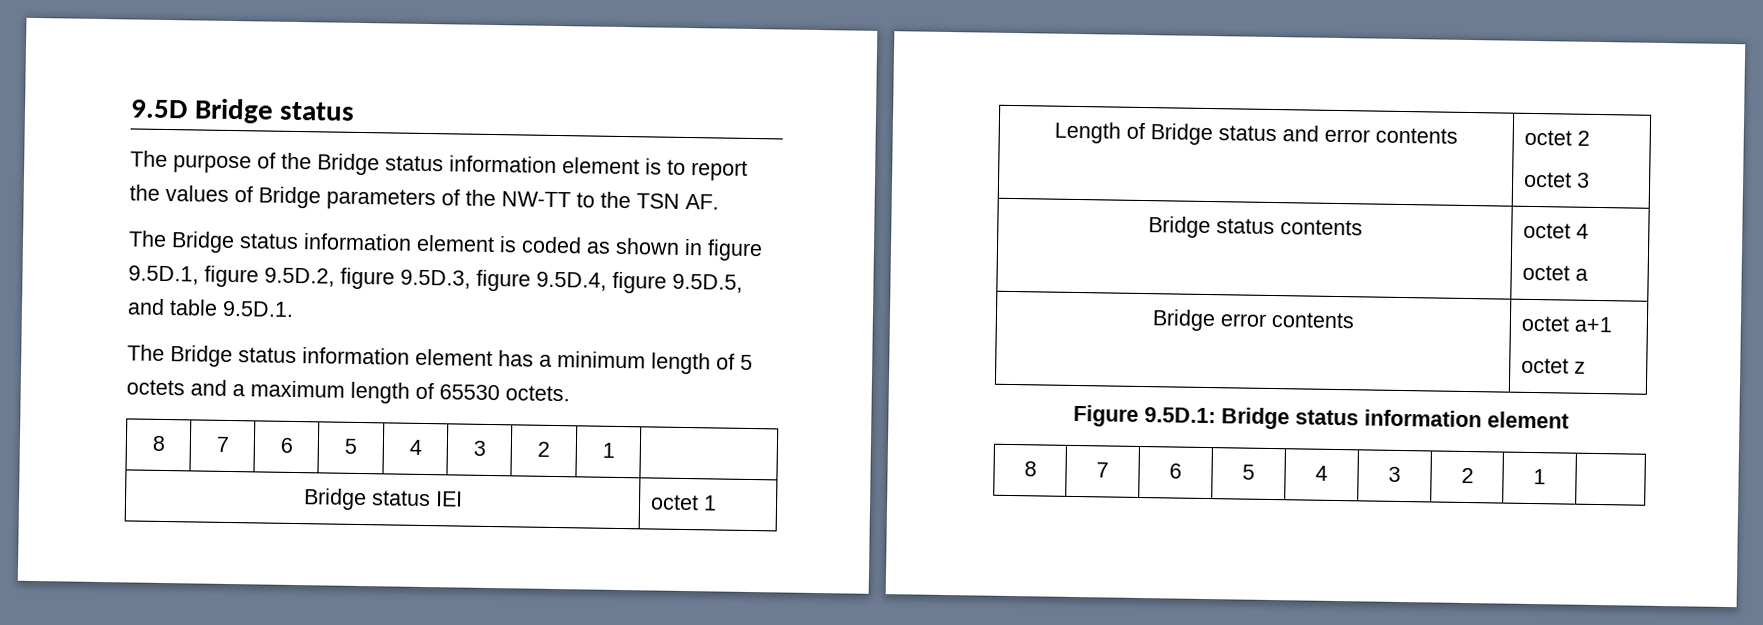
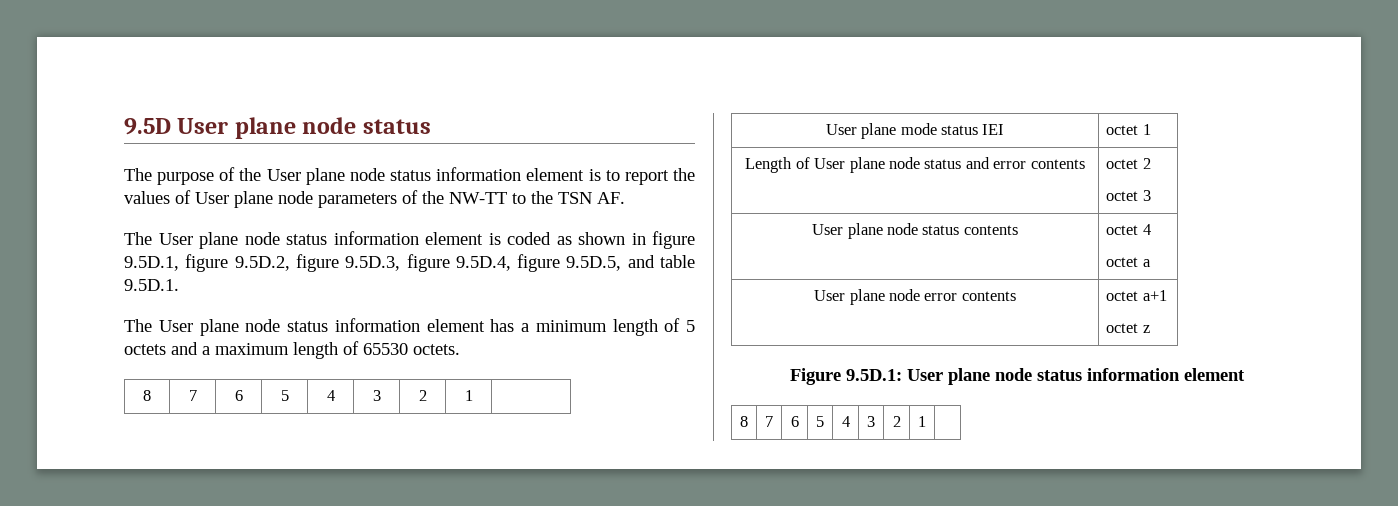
- 9.5D Bridge status
+ 9.5D User plane node status
- The purpose of the Bridge status information element is to report the values of Bridge parameters of the NW-TT to the TSN AF.
+ The purpose of the User plane node status information element is to report the values of User plane node parameters of the NW-TT to the TSN AF.
- The Bridge status information element is coded as shown in figure 9.5D.1, figure 9.5D.2, figure 9.5D.3, figure 9.5D.4, figure 9.5D.5, and table 9.5D.1.
+ The User plane node status information element is coded as shown in figure 9.5D.1, figure 9.5D.2, figure 9.5D.3, figure 9.5D.4, figure 9.5D.5, and table 9.5D.1.
- The Bridge status information element has a minimum length of 5 octets and a maximum length of 65530 octets.
+ The User plane node status information element has a minimum length of 5 octets and a maximum length of 65530 octets.
- Bridge status IEI | octet 1
+ User plane mode status IEI | octet 1
- Length of Bridge status and error contents | octet 2
+ Length of User plane node status and error contents | octet 2
- Bridge status contents | octet 4
+ User plane node status contents | octet 4
- Bridge error contents | octet a+1
+ User plane node error contents | octet a+1
- Figure 9.5D.1: Bridge status information element
+ Figure 9.5D.1: User plane node status information element

